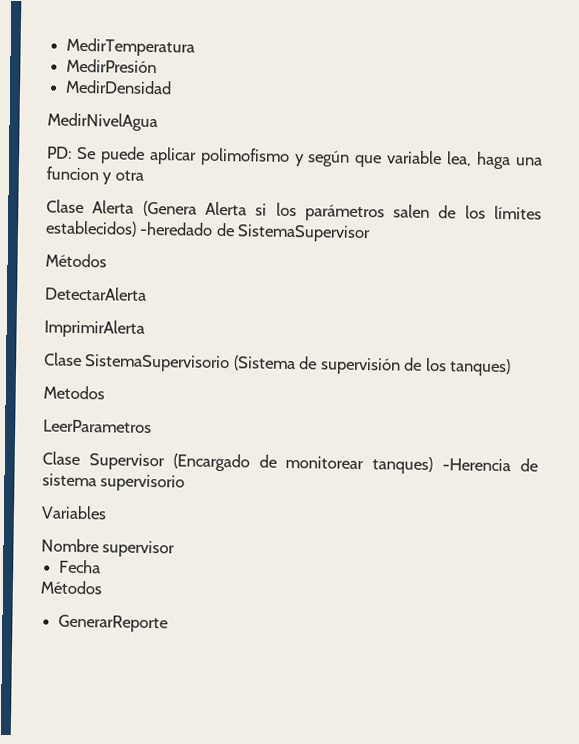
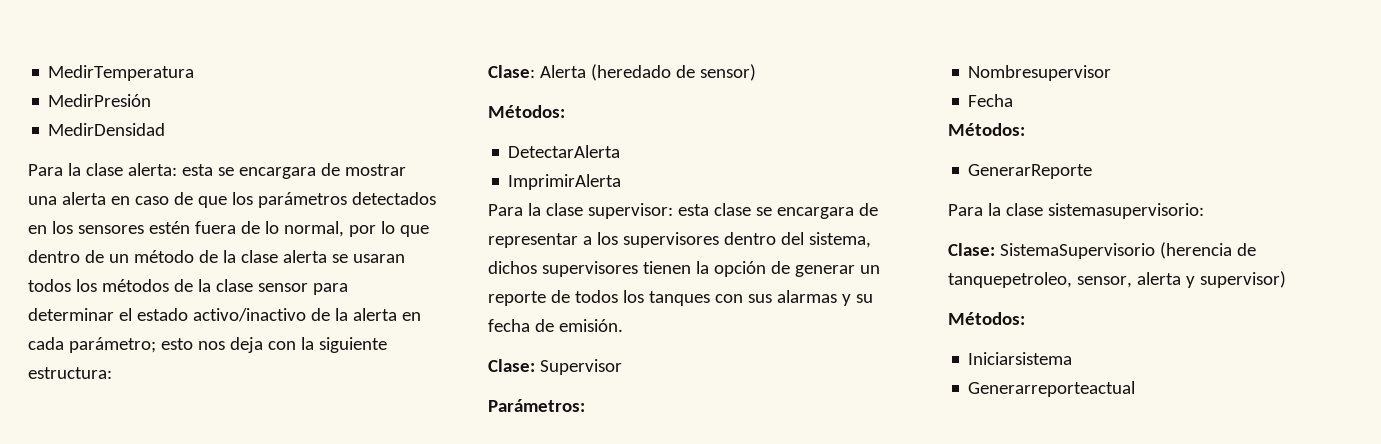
- MedirNivelAgua
- PD: Se puede aplicar polimofismo y según que variable lea, haga una funcion y otra
- Clase Alerta (Genera Alerta si los parámetros salen de los límites establecidos) -heredado de SistemaSupervisor
- Métodos
+ Para la clase alerta: esta se encargara de mostrar una alerta en caso de que los parámetros detectados en los sensores estén fuera de lo normal, por lo que dentro de un método de la clase alerta se usaran todos los métodos de la clase sensor para determinar el estado activo/inactivo de la alerta en cada parámetro; esto nos deja con la siguiente estructura:
+ Clase: Alerta (heredado de sensor)
+ Métodos:
  DetectarAlerta
  ImprimirAlerta
- Clase SistemaSupervisorio (Sistema de supervisión de los tanques)
- Metodos
- LeerParametros
- Clase Supervisor (Encargado de monitorear tanques) -Herencia de sistema supervisorio
- Variables
- Nombre supervisor
+ Para la clase supervisor: esta clase se encargara de representar a los supervisores dentro del sistema, dichos supervisores tienen la opción de generar un reporte de todos los tanques con sus alarmas y su fecha de emisión.
+ Clase: Supervisor
+ Parámetros:
+ Nombresupervisor
  Fecha
- Métodos
+ Métodos:
+ Para la clase sistemasupervisorio:
+ Clase: SistemaSupervisorio (herencia de tanquepetroleo, sensor, alerta y supervisor)
+ Métodos:
+ Iniciarsistema
+ Generarreporteactual

